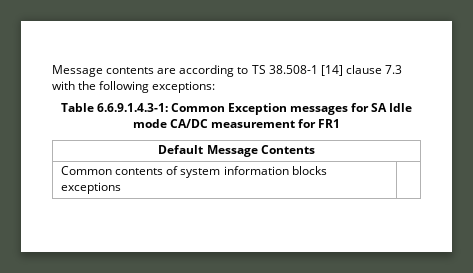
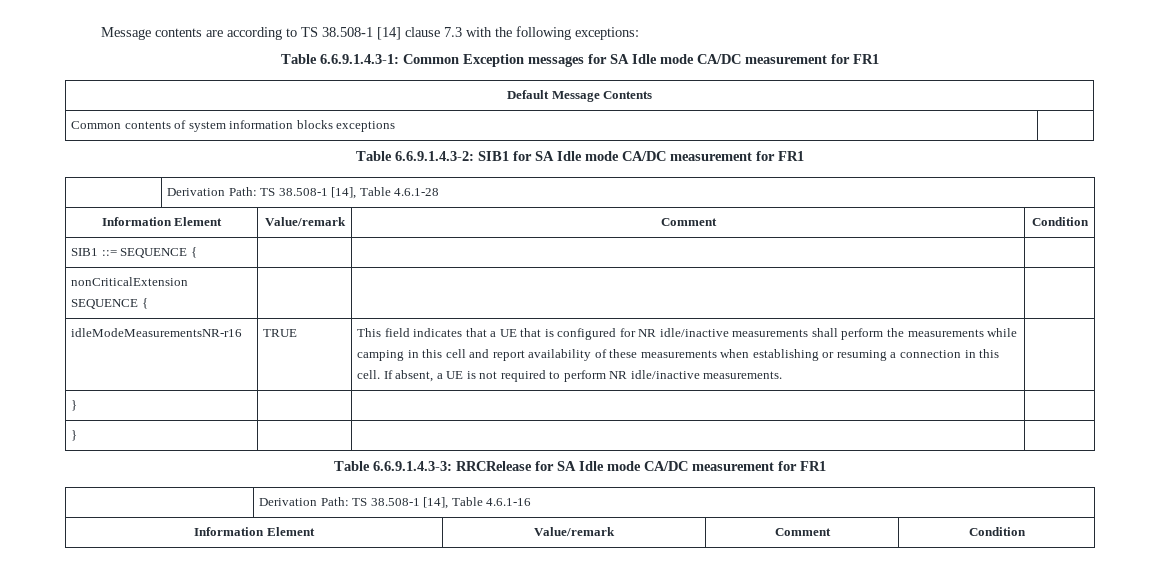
+ Table 6.6.9.1.4.3-2: SIB1 for SA Idle mode CA/DC measurement for FR1
+ | Derivation Path: TS 38.508-1 [14], Table 4.6.1-28
+ Information Element | Value/remark | Comment | Condition
+ SIB1 ::= SEQUENCE { | | |
+ nonCriticalExtension SEQUENCE { | | |
+ idleModeMeasurementsNR-r16 | TRUE | This field indicates that a UE that is configured for NR idle/inactive measurements shall perform the measurements while camping in this cell and report availability of these measurements when establishing or resuming a connection in this cell. If absent, a UE is not required to perform NR idle/inactive measurements. |
+ } | | |
+ } | | |
+ Table 6.6.9.1.4.3-3: RRCRelease for SA Idle mode CA/DC measurement for FR1
+ | Derivation Path: TS 38.508-1 [14], Table 4.6.1-16
+ Information Element | Value/remark | Comment | Condition

